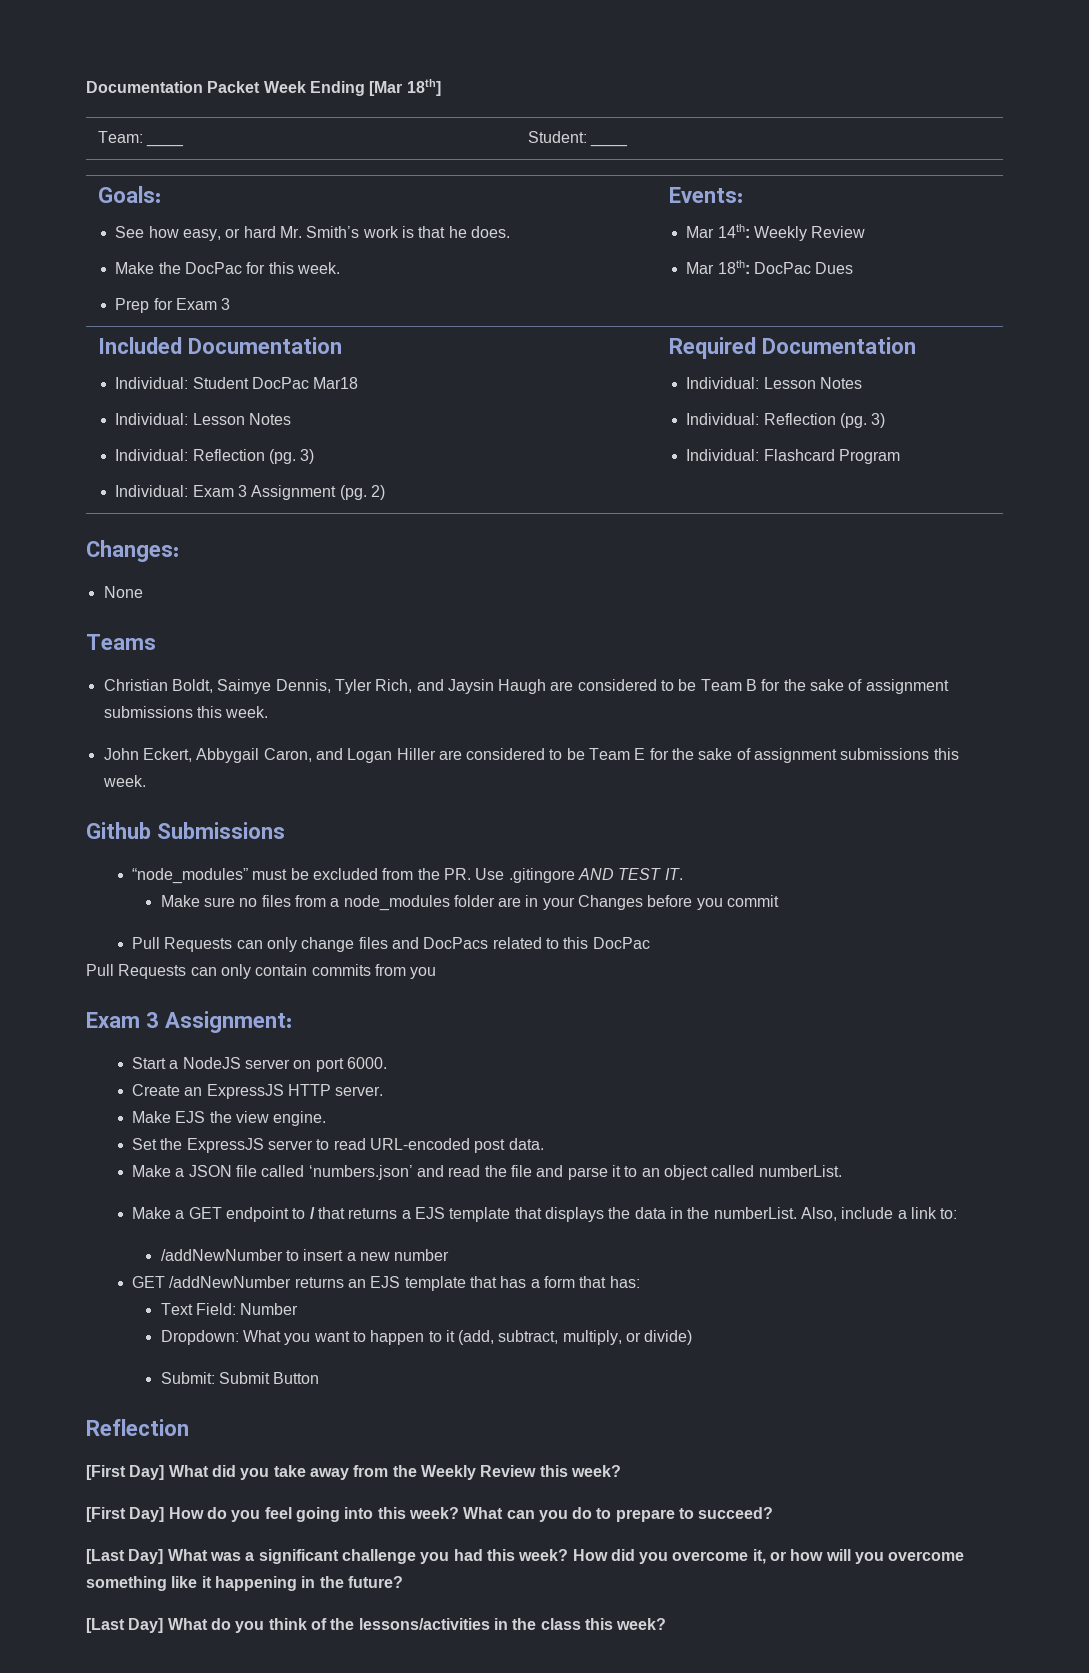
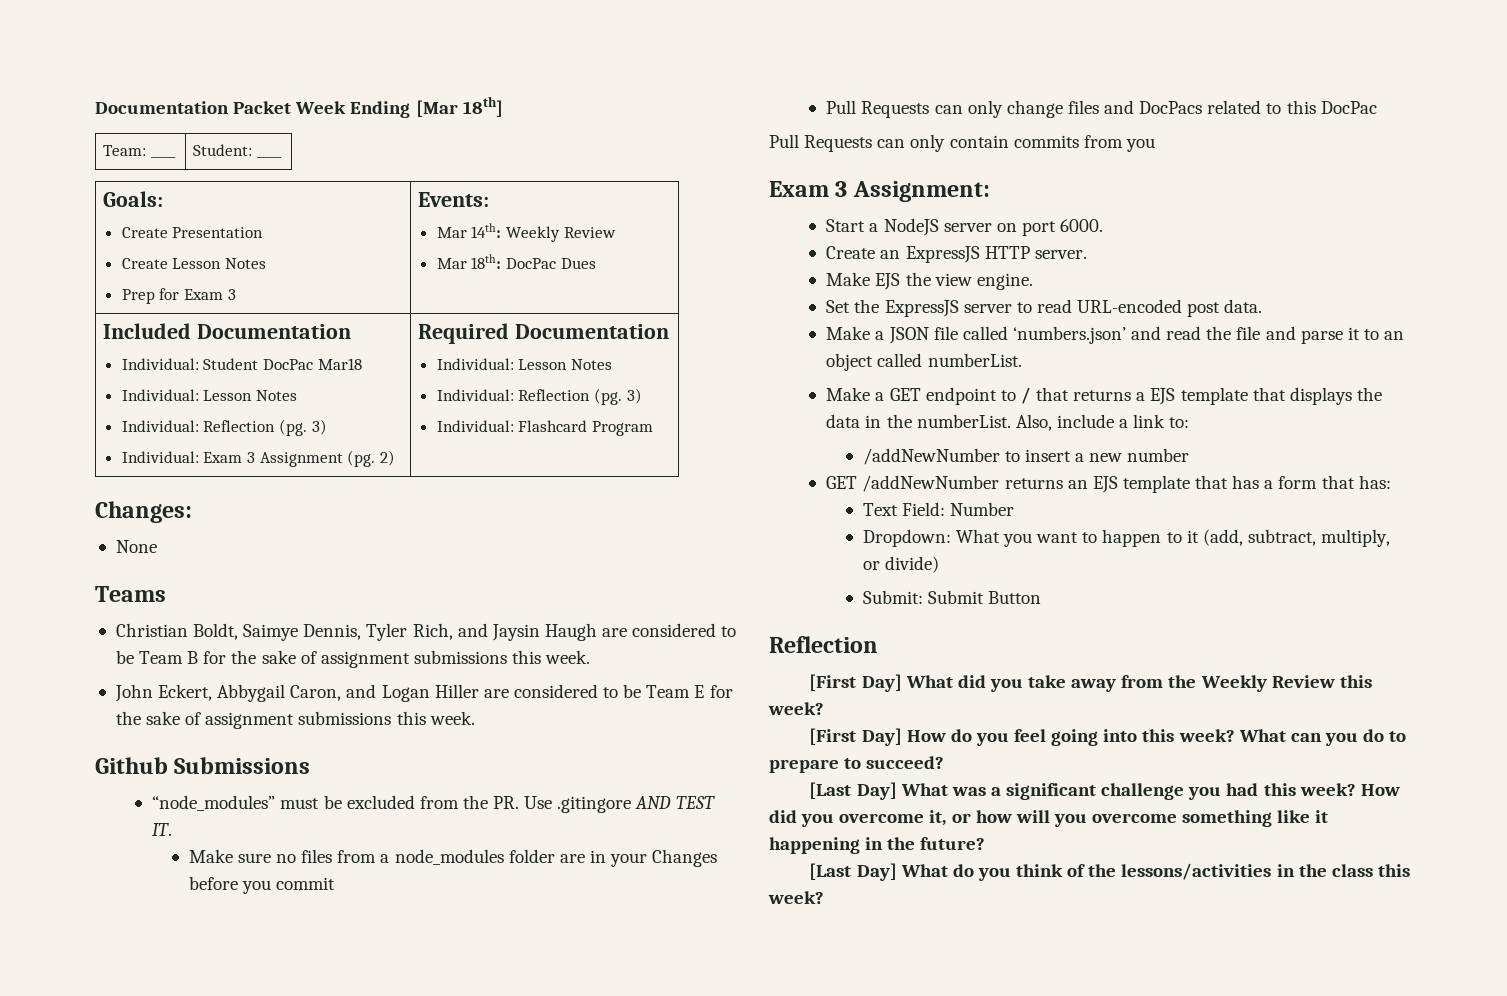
  Goals:
- See how easy, or hard Mr. Smith’s work is that he does.
- Make the DocPac for this week.
+ Create Presentation
+ Create Lesson Notes

